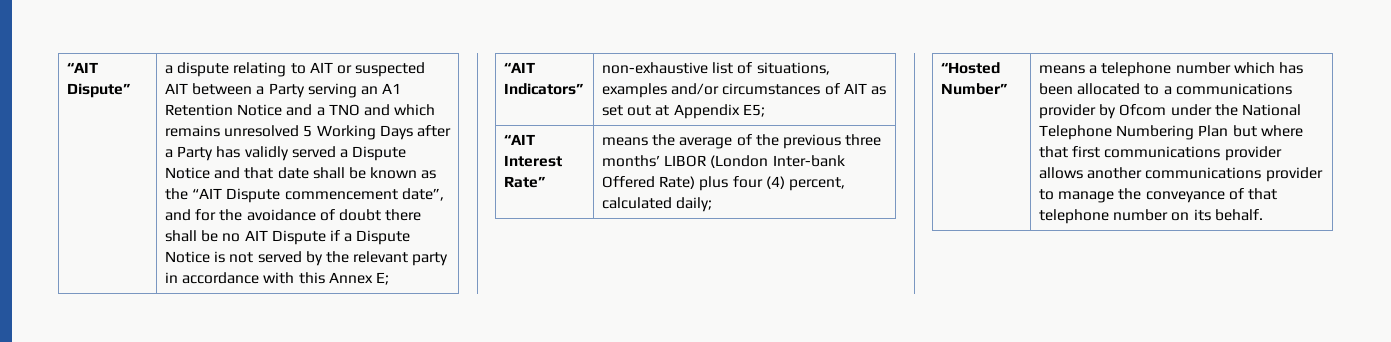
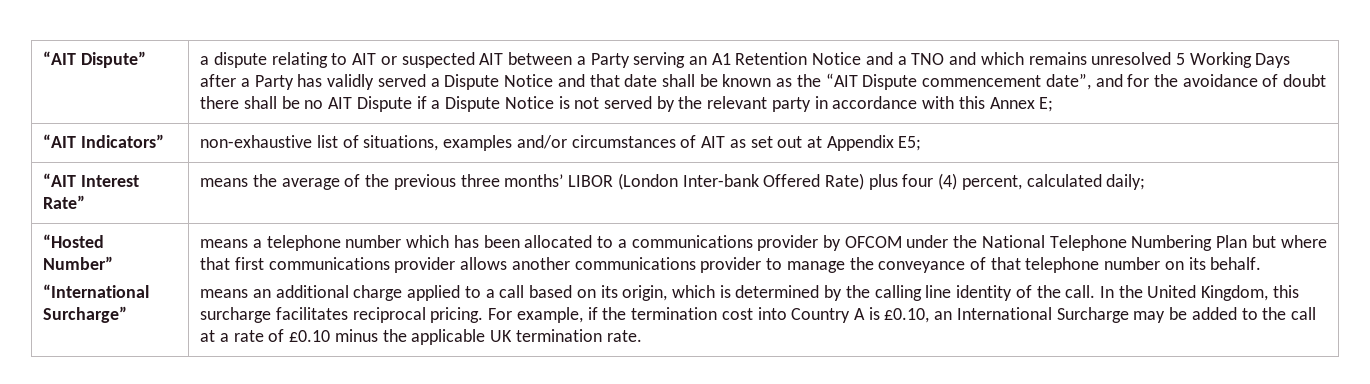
+ “International Surcharge”
- means a telephone number which has been allocated to a communications provider by Ofcom under the National Telephone Numbering Plan but where that first communications provider allows another communications provider to manage the conveyance of that telephone number on its behalf.
+ means a telephone number which has been allocated to a communications provider by OFCOM under the National Telephone Numbering Plan but where that first communications provider allows another communications provider to manage the conveyance of that telephone number on its behalf.
+ means an additional charge applied to a call based on its origin, which is determined by the calling line identity of the call. In the United Kingdom, this surcharge facilitates reciprocal pricing. For example, if the termination cost into Country A is £0.10, an International Surcharge may be added to the call at a rate of £0.10 minus the applicable UK termination rate.

